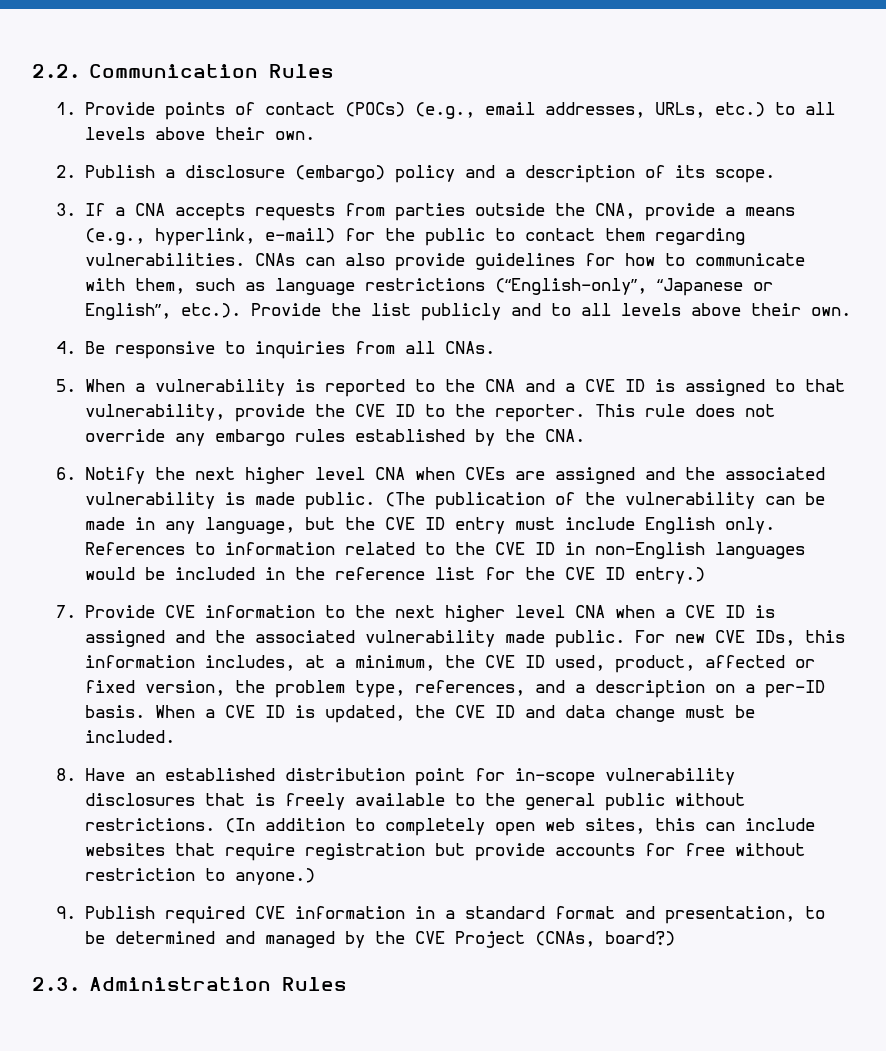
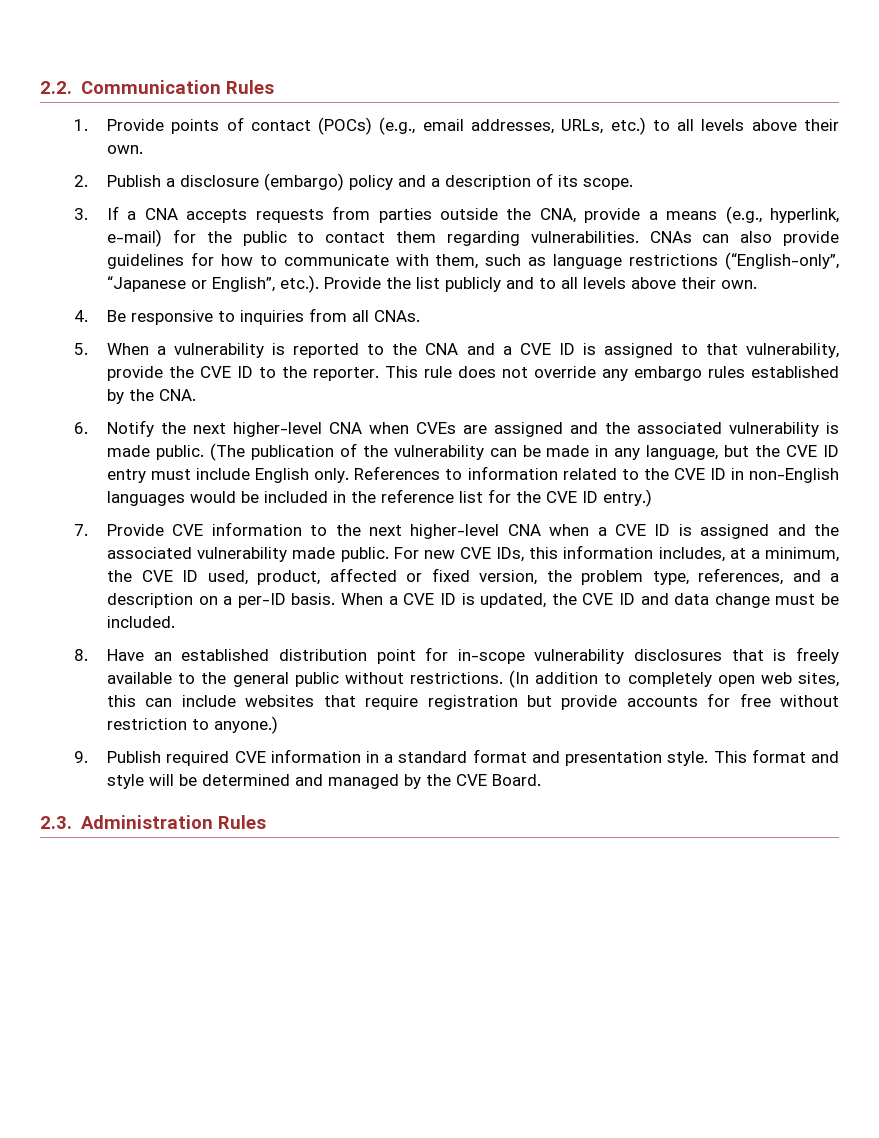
- 6. Notify the next higher level CNA when CVEs are assigned and the associated vulnerability is made public.
+ 6. Notify the next higher-level CNA when CVEs are assigned and the associated vulnerability is made public.
- 7. Provide CVE information to the next higher level CNA when a CVE ID is assigned and the associated vulnerability made public.
+ 7. Provide CVE information to the next higher-level CNA when a CVE ID is assigned and the associated vulnerability made public.
- 9. Publish required CVE information in a standard format and presentation, to be determined and managed by the CVE Project (CNAs, board?)
+ 9. Publish required CVE information in a standard format and presentation style. This format and style will be determined and managed by the CVE Board.

